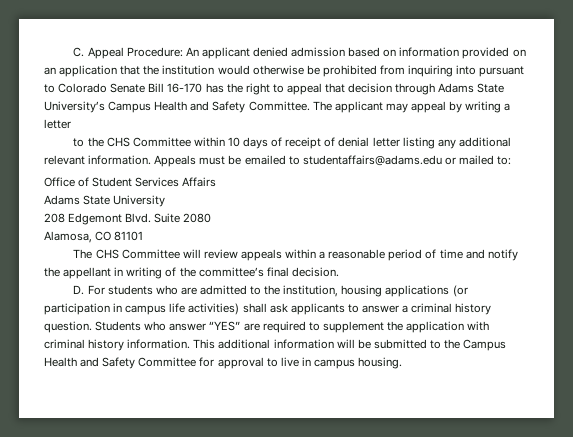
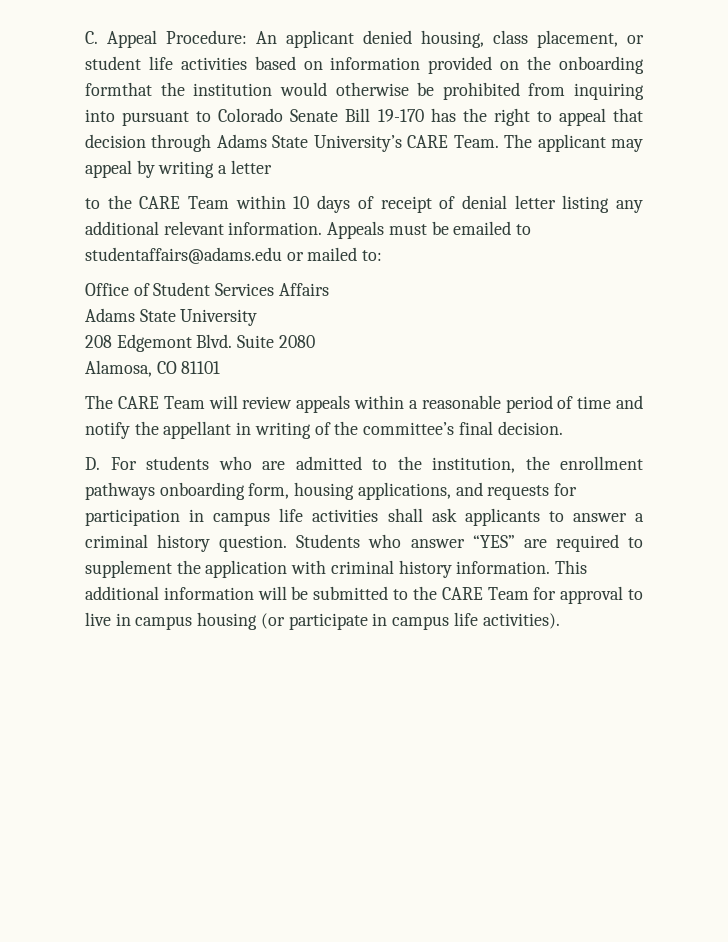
- C. Appeal Procedure: An applicant denied admission based on information provided on an application that the institution would otherwise be prohibited from inquiring into pursuant to Colorado Senate Bill 16-170 has the right to appeal that decision through Adams State University’s Campus Health and Safety Committee.
+ C. Appeal Procedure: An applicant denied housing, class placement, or student life activities based on information provided on the onboarding formthat the institution would otherwise be prohibited from inquiring into pursuant to Colorado Senate Bill 19-170 has the right to appeal that decision through Adams State University’s CARE Team.
- to the CHS Committee within 10 days of receipt of denial letter listing any additional relevant information.
+ to the CARE Team within 10 days of receipt of denial letter listing any additional relevant information.
- The CHS Committee will review appeals within a reasonable period of time and notify the appellant in writing of the committee’s final decision.
+ The CARE Team will review appeals within a reasonable period of time and notify the appellant in writing of the committee’s final decision.
- D. For students who are admitted to the institution, housing applications (or participation in campus life activities) shall ask applicants to answer a criminal history question.
+ D. For students who are admitted to the institution, the enrollment pathways onboarding form, housing applications, and requests for participation in campus life activities shall ask applicants to answer a criminal history question.
- This additional information will be submitted to the Campus Health and Safety Committee for approval to live in campus housing.
+ This additional information will be submitted to the CARE Team for approval to live in campus housing (or participate in campus life activities).

